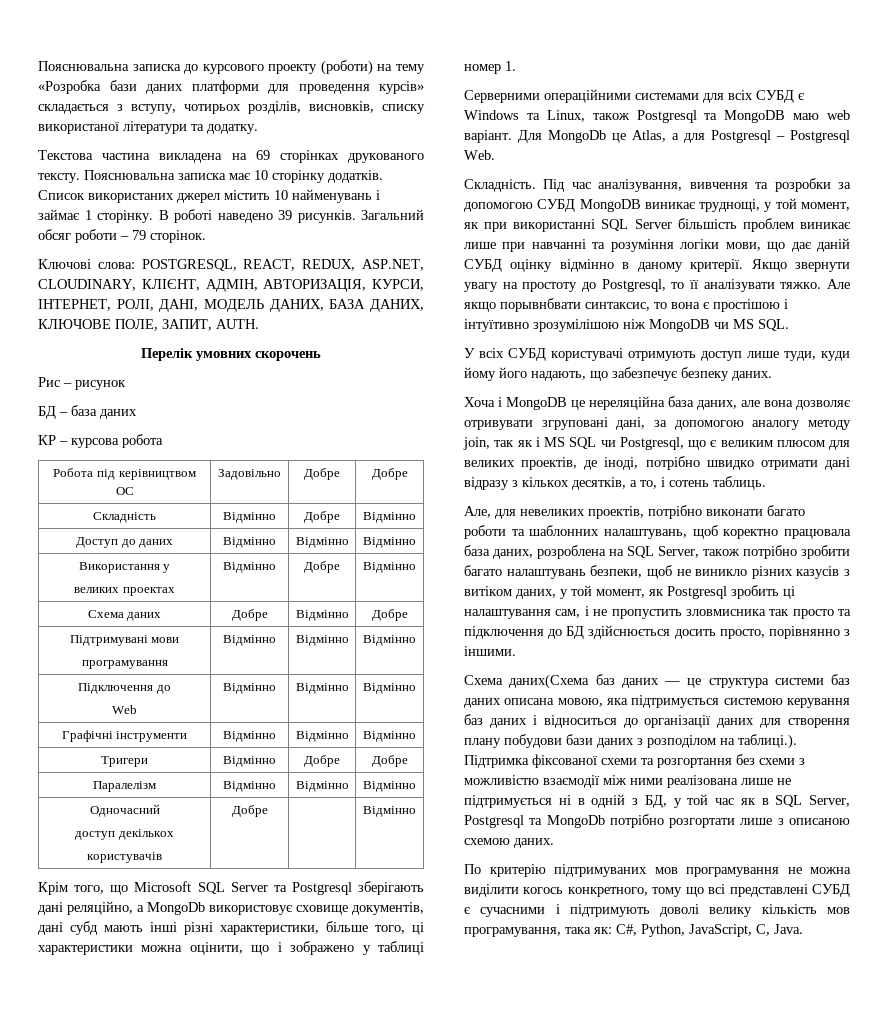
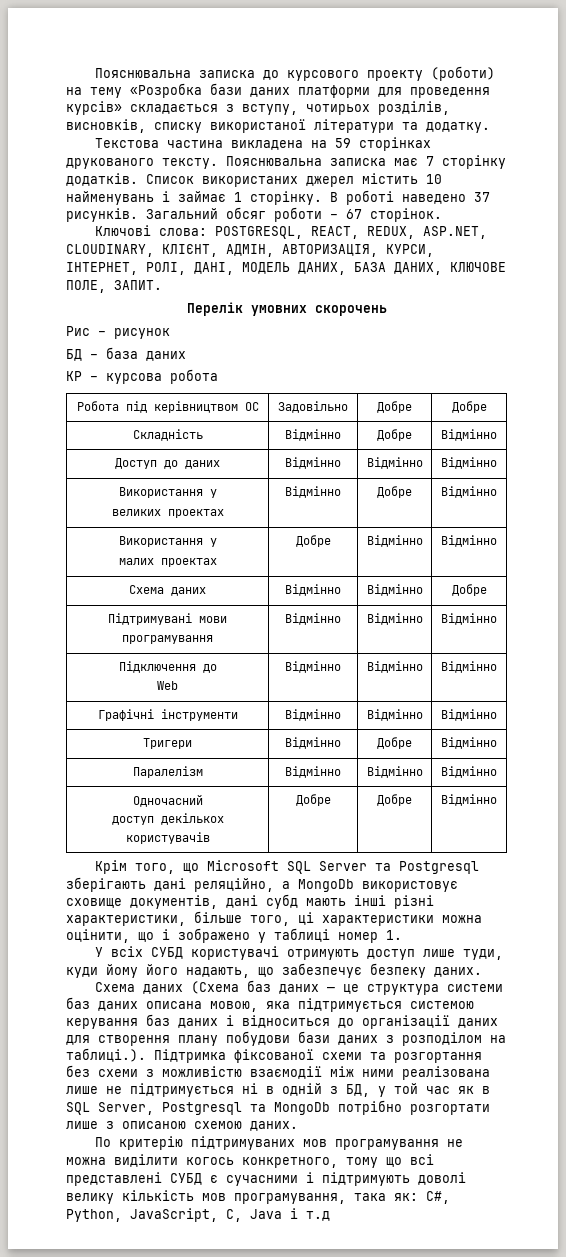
- Текстова частина викладена на 69 сторінках друкованого тексту.
+ Текстова частина викладена на 59 сторінках друкованого тексту.
- Пояснювальна записка має 10 сторінку додатків.
+ Пояснювальна записка має 7 сторінку додатків.
- В роботі наведено 39 рисунків.
+ В роботі наведено 37 рисунків.
- Загальний обсяг роботи – 79 сторінок.
+ Загальний обсяг роботи – 67 сторінок.
- Ключові слова: POSTGRESQL, REACT, REDUX, ASP.NET, CLOUDINARY, КЛІЄНТ, АДМІН, АВТОРИЗАЦІЯ, КУРСИ, ІНТЕРНЕТ, РОЛІ, ДАНІ, МОДЕЛЬ ДАНИХ, БАЗА ДАНИХ, КЛЮЧОВЕ ПОЛЕ, ЗАПИТ, AUTH.
+ Ключові слова: POSTGRESQL, REACT, REDUX, ASP.NET, CLOUDINARY, КЛІЄНТ, АДМІН, АВТОРИЗАЦІЯ, КУРСИ, ІНТЕРНЕТ, РОЛІ, ДАНІ, МОДЕЛЬ ДАНИХ, БАЗА ДАНИХ, КЛЮЧОВЕ ПОЛЕ, ЗАПИТ.
  Доступ до даних | Відмінно | Відмінно | Відмінно
  Використання у
  великих проектах | Відмінно | Добре | Відмінно
+ Використання у
+ малих проектах | Добре | Відмінно | Відмінно
- Схема даних | Добре | Відмінно | Добре
+ Схема даних | Відмінно | Відмінно | Добре
- Тригери | Відмінно | Добре | Добре
+ Тригери | Відмінно | Добре | Відмінно
  Одночасний
  доступ декількох
- користувачів | Добре | | Відмінно
+ користувачів | Добре | Добре | Відмінно
- Серверними операційними системами для всіх СУБД є Windows та Linux, також Postgresql та MongoDB маю web варіант. Для MongoDb це Atlas, а для Postgresql – Postgresql Web.
- Cкладність. Під час аналізування, вивчення та розробки за допомогою СУБД MongoDB виникає труднощі, у той момент, як при використанні SQL Server більшість проблем виникає лише при навчанні та розуміння логіки мови, що дає даній СУБД оцінку відмінно в даному критерії. Якщо звернути увагу на простоту до Postgresql, то її аналізувати тяжко. Але якщо порывнбвати синтаксис, то вона є простішою і інтуїтивно зрозумілішою ніж MongoDB чи MS SQL.
- Хоча і MongoDB це нереляційна база даних, але вона дозволяє отривувати згруповані дані, за допомогою аналогу методу join, так як і MS SQL чи Postgresql, що є великим плюсом для великих проектів, де іноді, потрібно швидко отримати дані відразу з кількох десятків, а то, і сотень таблиць.
- Але, для невеликих проектів, потрібно виконати багато роботи та шаблонних налаштувань, щоб коректно працювала база даних, розроблена на SQL Server, також потрібно зробити багато налаштувань безпеки, щоб не виникло різних казусів з витіком даних, у той момент, як Postgresql зробить ці налаштування сам, і не пропустить зловмисника так просто та підключення до БД здійснюється досить просто, порівнянно з іншими.
- Схема даних(Схема баз даних — це структура системи баз даних описана мовою, яка підтримується системою керування баз даних і відноситься до організації даних для створення плану побудови бази даних з розподілом на таблиці.). Підтримка фіксованої схеми та розгортання без схеми з можливістю взаємодії між ними реалізована лише не підтримується ні в одній з БД, у той час як в SQL Server, Postgresql та MongoDb потрібно розгортати лише з описаною схемою даних.
+ Схема даних (Схема баз даних — це структура системи баз даних описана мовою, яка підтримується системою керування баз даних і відноситься до організації даних для створення плану побудови бази даних з розподілом на таблиці.). Підтримка фіксованої схеми та розгортання без схеми з можливістю взаємодії між ними реалізована лише не підтримується ні в одній з БД, у той час як в SQL Server, Postgresql та MongoDb потрібно розгортати лише з описаною схемою даних.
- По критерію підтримуваних мов програмування не можна виділити когось конкретного, тому що всі представлені СУБД є сучасними і підтримують доволі велику кількість мов програмування, така як: C#, Python, JavaScript, C, Java.
+ По критерію підтримуваних мов програмування не можна виділити когось конкретного, тому що всі представлені СУБД є сучасними і підтримують доволі велику кількість мов програмування, така як: C#, Python, JavaScript, C, Java і т.д

